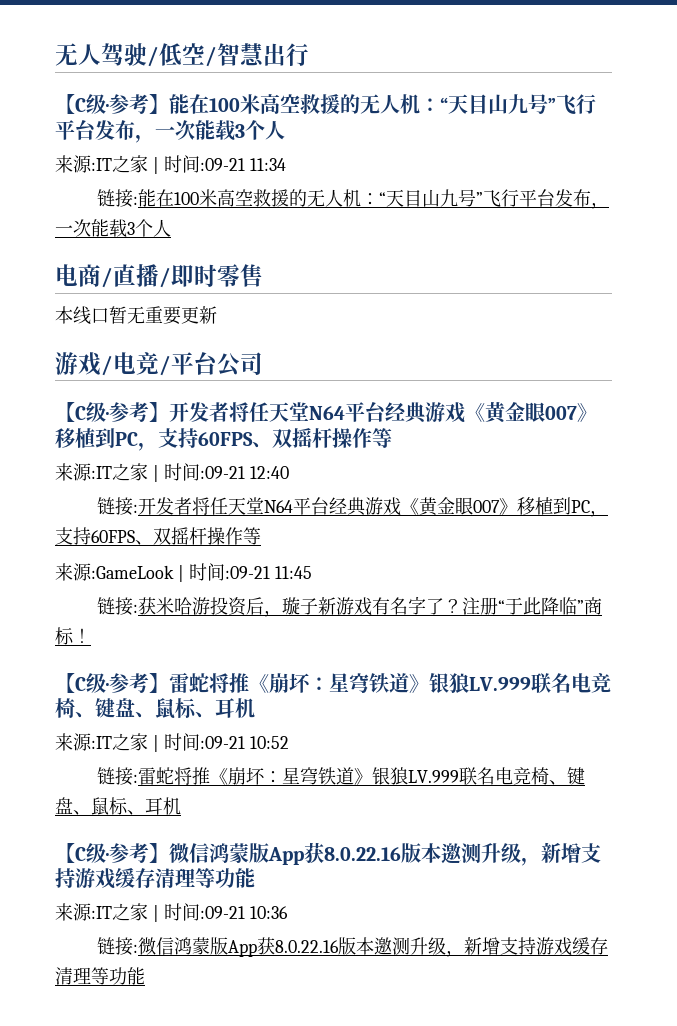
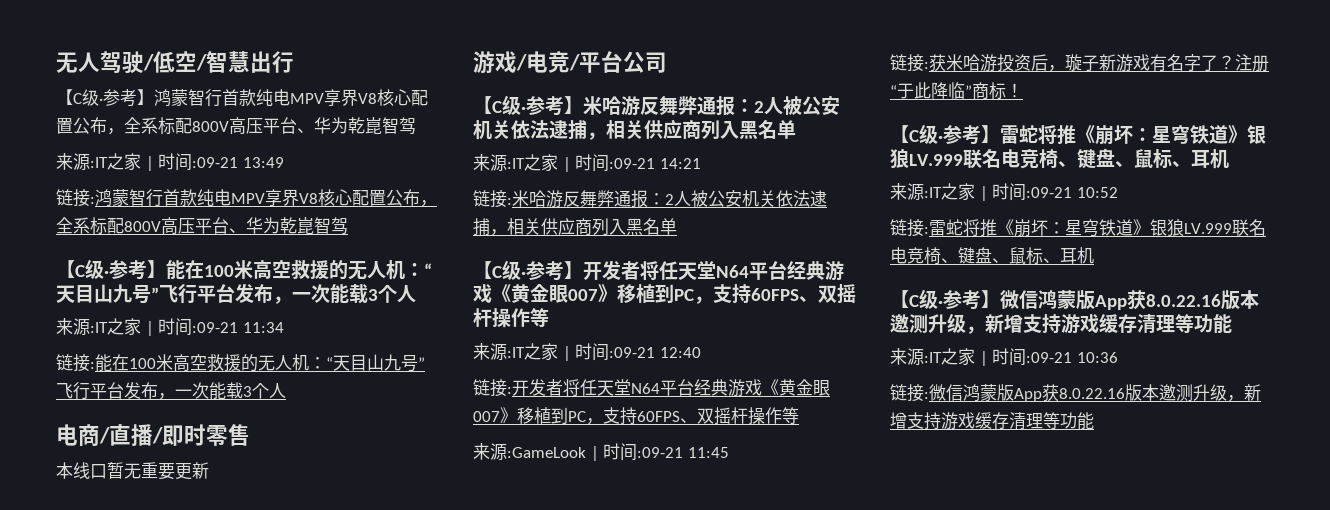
+ 【C级·参考】鸿蒙智行首款纯电MPV享界V8核心配置公布，全系标配800V高压平台、华为乾崑智驾
+ 来源:IT之家 | 时间:09-21 13:49
+ 链接:鸿蒙智行首款纯电MPV享界V8核心配置公布，全系标配800V高压平台、华为乾崑智驾
+ 【C级·参考】米哈游反舞弊通报：2人被公安机关依法逮捕，相关供应商列入黑名单
+ 来源:IT之家 | 时间:09-21 14:21
+ 链接:米哈游反舞弊通报：2人被公安机关依法逮捕，相关供应商列入黑名单

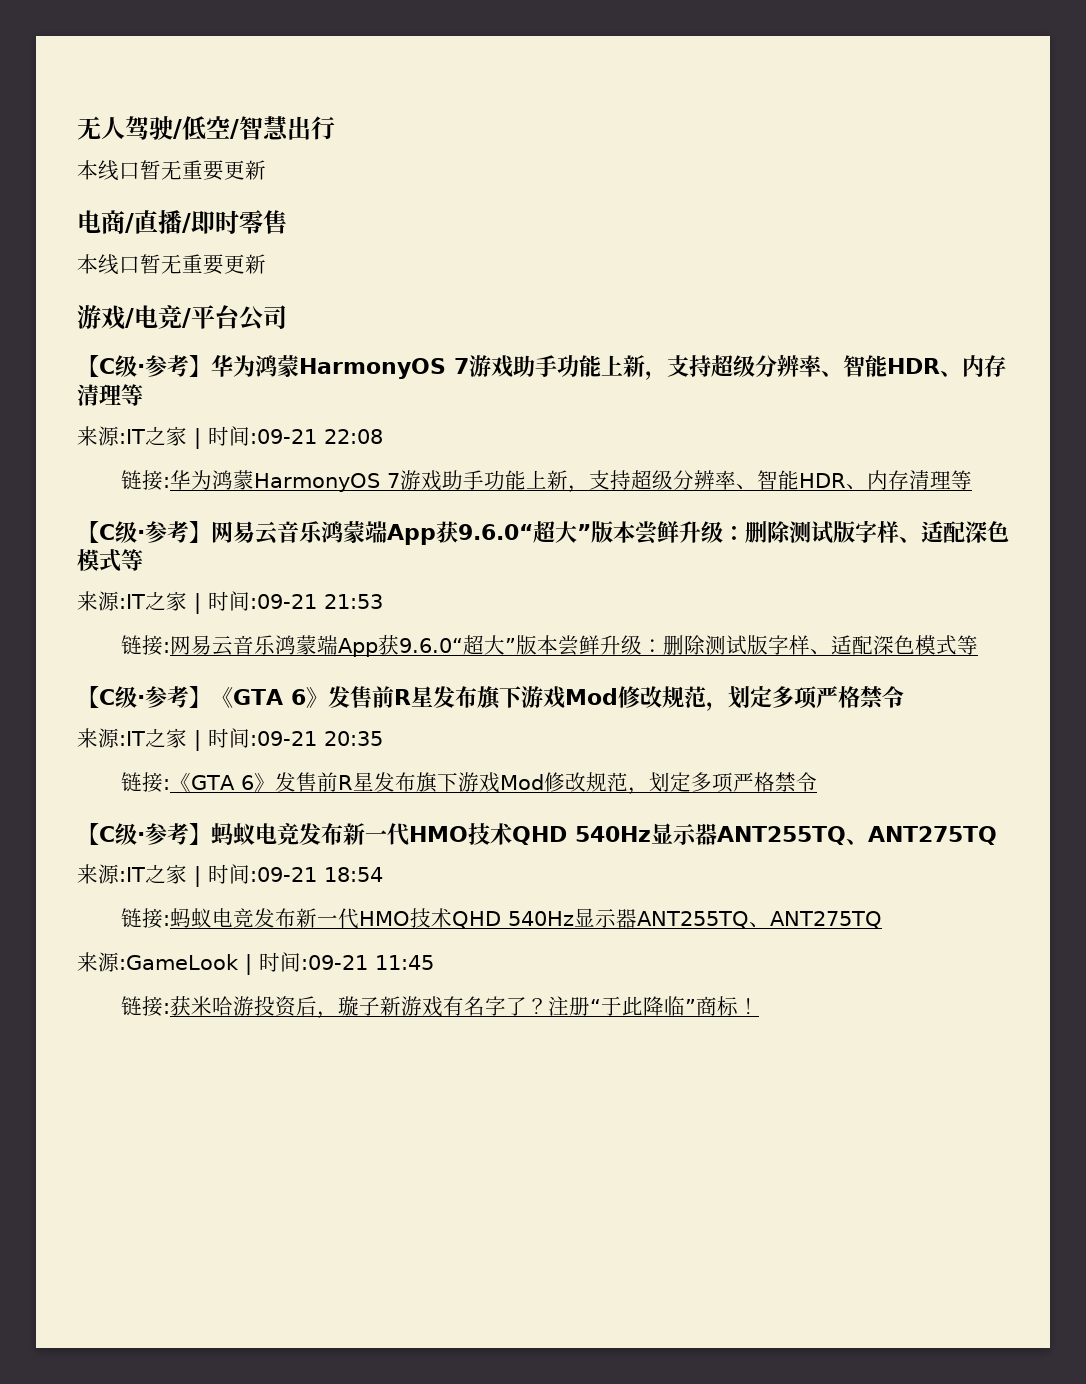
  无人驾驶/低空/智慧出行
- 【C级·参考】鸿蒙智行首款纯电MPV享界V8核心配置公布，全系标配800V高压平台、华为乾崑智驾
- 来源:IT之家 | 时间:09-21 13:49
- 链接:鸿蒙智行首款纯电MPV享界V8核心配置公布，全系标配800V高压平台、华为乾崑智驾
- 【C级·参考】能在100米高空救援的无人机：“天目山九号”飞行平台发布，一次能载3个人
- 来源:IT之家 | 时间:09-21 11:34
- 链接:能在100米高空救援的无人机：“天目山九号”飞行平台发布，一次能载3个人
+ 本线口暂无重要更新
- 【C级·参考】米哈游反舞弊通报：2人被公安机关依法逮捕，相关供应商列入黑名单
- 来源:IT之家 | 时间:09-21 14:21
- 链接:米哈游反舞弊通报：2人被公安机关依法逮捕，相关供应商列入黑名单
- 【C级·参考】开发者将任天堂N64平台经典游戏《黄金眼007》移植到PC，支持60FPS、双摇杆操作等
- 来源:IT之家 | 时间:09-21 12:40
- 链接:开发者将任天堂N64平台经典游戏《黄金眼007》移植到PC，支持60FPS、双摇杆操作等
+ 【C级·参考】华为鸿蒙HarmonyOS 7游戏助手功能上新，支持超级分辨率、智能HDR、内存清理等
+ 来源:IT之家 | 时间:09-21 22:08
+ 链接:华为鸿蒙HarmonyOS 7游戏助手功能上新，支持超级分辨率、智能HDR、内存清理等
+ 【C级·参考】网易云音乐鸿蒙端App获9.6.0“超大”版本尝鲜升级：删除测试版字样、适配深色模式等
+ 来源:IT之家 | 时间:09-21 21:53
+ 链接:网易云音乐鸿蒙端App获9.6.0“超大”版本尝鲜升级：删除测试版字样、适配深色模式等
+ 【C级·参考】《GTA 6》发售前R星发布旗下游戏Mod修改规范，划定多项严格禁令
+ 来源:IT之家 | 时间:09-21 20:35
+ 链接:《GTA 6》发售前R星发布旗下游戏Mod修改规范，划定多项严格禁令
+ 【C级·参考】蚂蚁电竞发布新一代HMO技术QHD 540Hz显示器ANT255TQ、ANT275TQ
+ 来源:IT之家 | 时间:09-21 18:54
+ 链接:蚂蚁电竞发布新一代HMO技术QHD 540Hz显示器ANT255TQ、ANT275TQ
- 【C级·参考】雷蛇将推《崩坏：星穹铁道》银狼LV.999联名电竞椅、键盘、鼠标、耳机
- 来源:IT之家 | 时间:09-21 10:52
- 链接:雷蛇将推《崩坏：星穹铁道》银狼LV.999联名电竞椅、键盘、鼠标、耳机
- 【C级·参考】微信鸿蒙版App获8.0.22.16版本邀测升级，新增支持游戏缓存清理等功能
- 来源:IT之家 | 时间:09-21 10:36
- 链接:微信鸿蒙版App获8.0.22.16版本邀测升级，新增支持游戏缓存清理等功能

